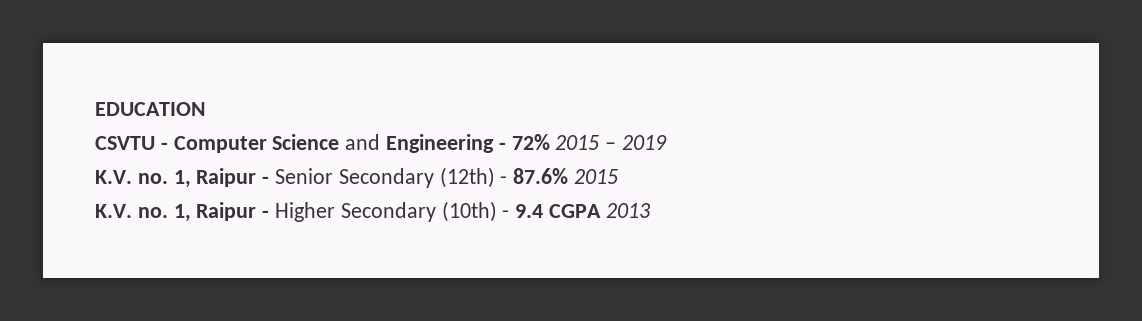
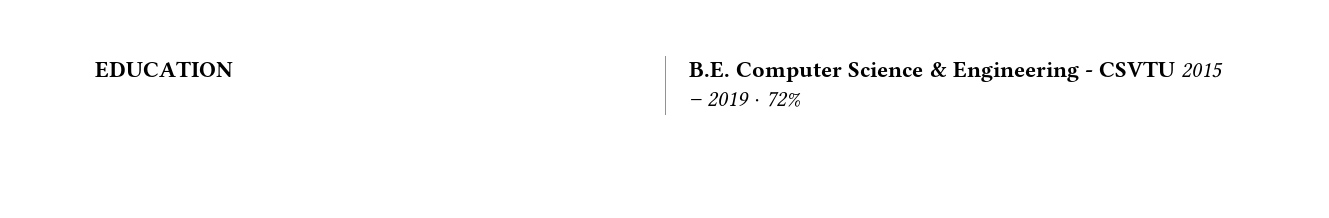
- CSVTU - Computer Science and Engineering - 72% 2015 – 2019
- K.V. no. 1, Raipur - Senior Secondary (12th) - 87.6% 2015
- K.V. no. 1, Raipur - Higher Secondary (10th) - 9.4 CGPA 2013
+ B.E. Computer Science & Engineering - CSVTU 2015 – 2019 · 72%

